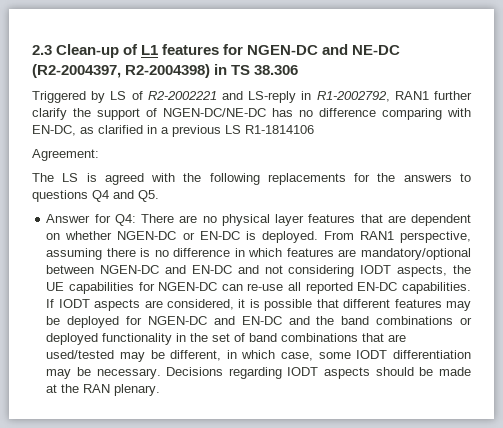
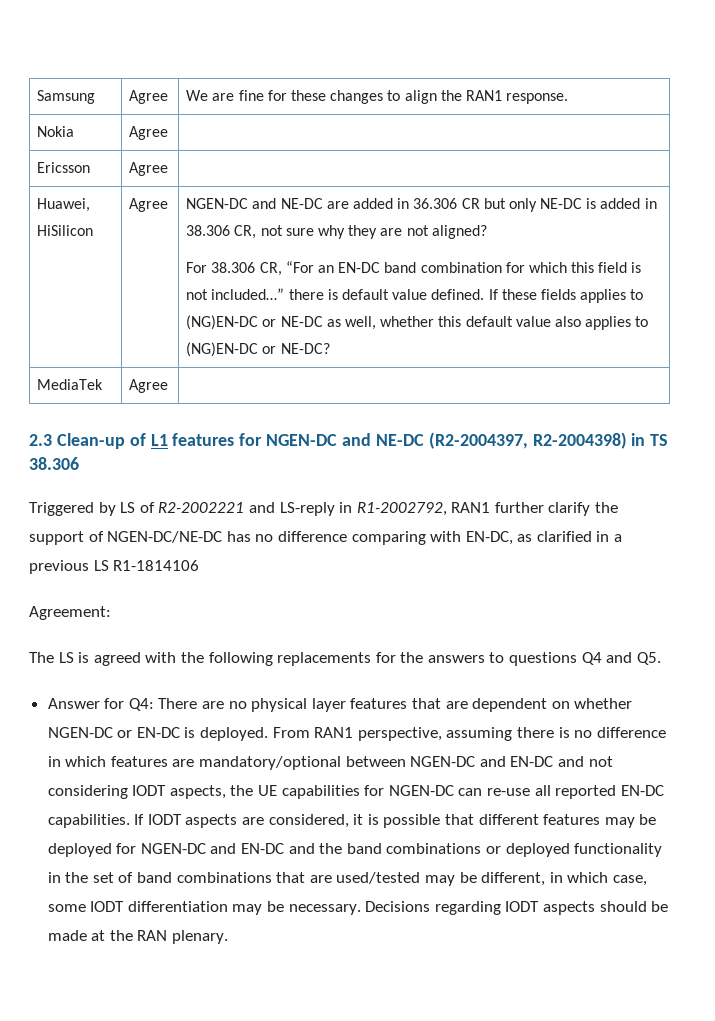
+ Samsung | Agree | We are fine for these changes to align the RAN1 response.
+ Nokia | Agree |
+ Ericsson | Agree |
+ Huawei, HiSilicon | Agree | NGEN-DC and NE-DC are added in 36.306 CR but only NE-DC is added in 38.306 CR, not sure why they are not aligned?
+ For 38.306 CR, “For an EN-DC band combination for which this field is not included…” there is default value defined. If these fields applies to (NG)EN-DC or NE-DC as well, whether this default value also applies to (NG)EN-DC or NE-DC?
+ MediaTek | Agree |

